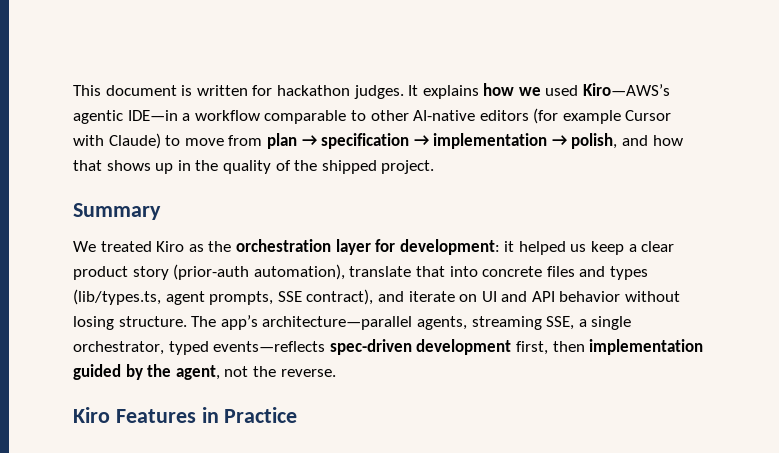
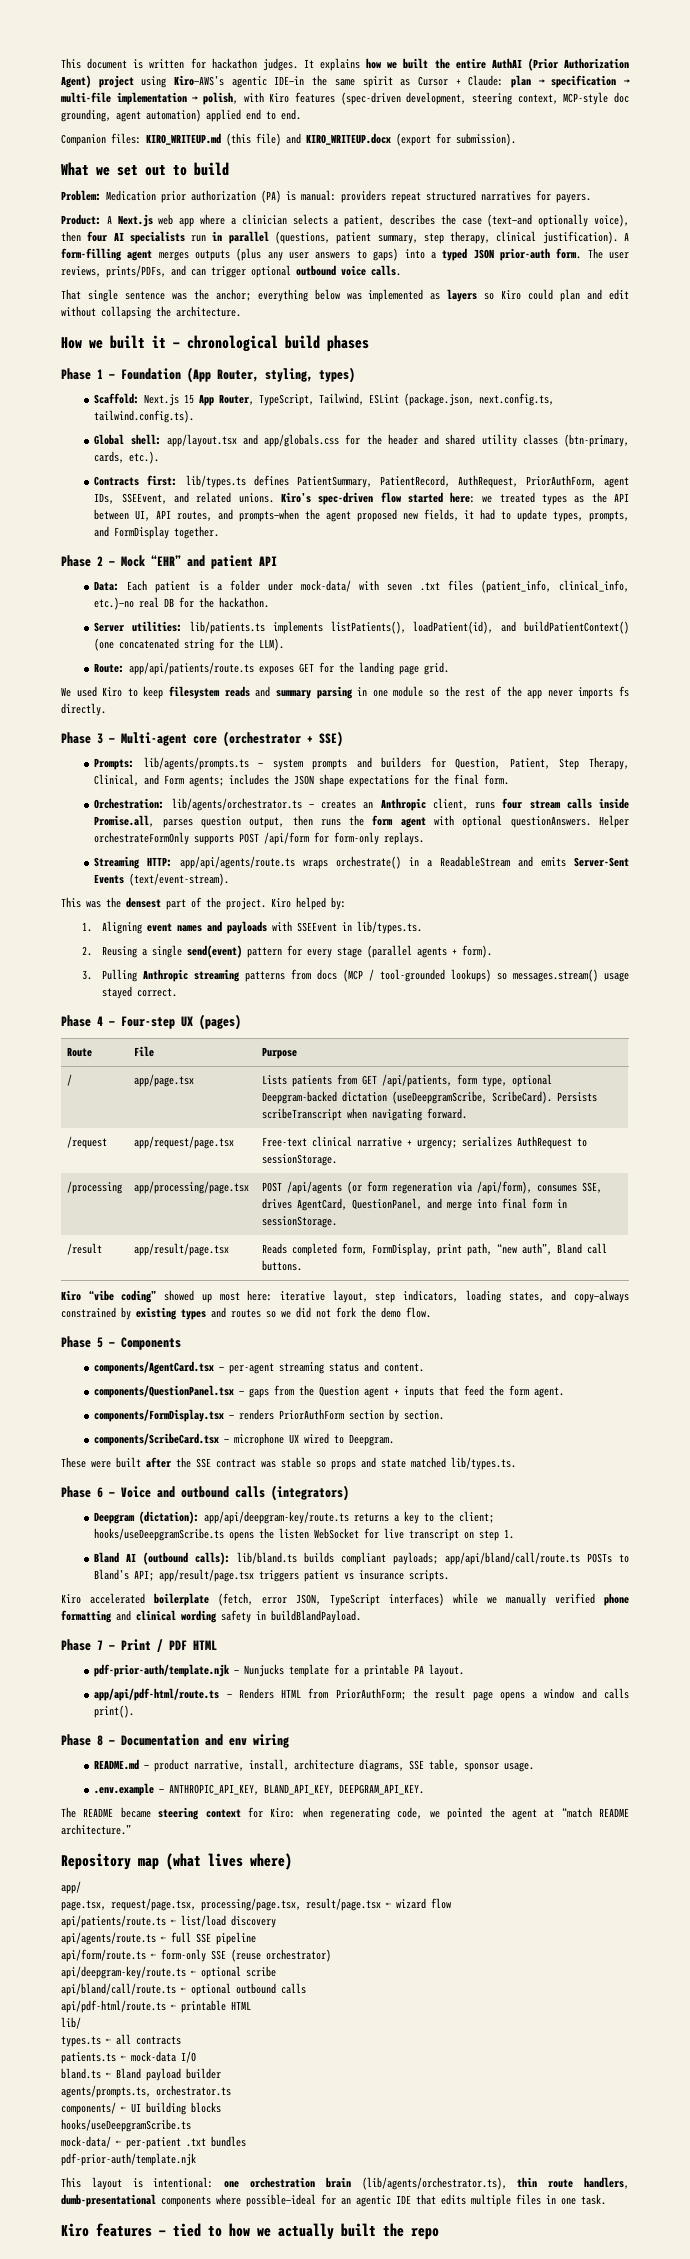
- It explains how we used Kiro—AWS’s agentic IDE—in a workflow comparable to other AI-native editors (for example Cursor with Claude) to move from plan → specification → implementation → polish, and how that shows up in the quality of the shipped project.
- Summary
- We treated Kiro as the orchestration layer for development: it helped us keep a clear product story (prior-auth automation), translate that into concrete files and types (lib/types.ts, agent prompts, SSE contract), and iterate on UI and API behavior without losing structure. The app’s architecture—parallel agents, streaming SSE, a single orchestrator, typed events—reflects spec-driven development first, then implementation guided by the agent, not the reverse.
- Kiro Features in Practice
+ It explains how we built the entire AuthAI (Prior Authorization Agent) project using Kiro—AWS’s agentic IDE—in the same spirit as Cursor + Claude: plan → specification → multi-file implementation → polish, with Kiro features (spec-driven development, steering context, MCP-style doc grounding, agent automation) applied end to end.
+ Companion files: KIRO_WRITEUP.md (this file) and KIRO_WRITEUP.docx (export for submission).
+ What we set out to build
+ Problem: Medication prior authorization (PA) is manual: providers repeat structured narratives for payers.
+ Product: A Next.js web app where a clinician selects a patient, describes the case (text—and optionally voice), then four AI specialists run in parallel (questions, patient summary, step therapy, clinical justification). A form-filling agent merges outputs (plus any user answers to gaps) into a typed JSON prior-auth form. The user reviews, prints/PDFs, and can trigger optional outbound voice calls.
+ That single sentence was the anchor; everything below was implemented as layers so Kiro could plan and edit without collapsing the architecture.
+ How we built it — chronological build phases
+ Phase 1 — Foundation (App Router, styling, types)
+ Scaffold: Next.js 15 App Router, TypeScript, Tailwind, ESLint (package.json, next.config.ts, tailwind.config.ts).
+ Global shell: app/layout.tsx and app/globals.css for the header and shared utility classes (btn-primary, cards, etc.).
+ Contracts first: lib/types.ts defines PatientSummary, PatientRecord, AuthRequest, PriorAuthForm, agent IDs, SSEEvent, and related unions. Kiro’s spec-driven flow started here: we treated types as the API between UI, API routes, and prompts—when the agent proposed new fields, it had to update types, prompts, and FormDisplay together.
+ Phase 2 — Mock “EHR” and patient API
+ Data: Each patient is a folder under mock-data/ with seven .txt files (patient_info, clinical_info, etc.)—no real DB for the hackathon.
+ Server utilities: lib/patients.ts implements listPatients(), loadPatient(id), and buildPatientContext() (one concatenated string for the LLM).
+ Route: app/api/patients/route.ts exposes GET for the landing page grid.
+ We used Kiro to keep filesystem reads and summary parsing in one module so the rest of the app never imports fs directly.
+ Phase 3 — Multi-agent core (orchestrator + SSE)
+ Prompts: lib/agents/prompts.ts — system prompts and builders for Question, Patient, Step Therapy, Clinical, and Form agents; includes the JSON shape expectations for the final form.
+ Orchestration: lib/agents/orchestrator.ts — creates an Anthropic client, runs four stream calls inside Promise.all, parses question output, then runs the form agent with optional questionAnswers. Helper orchestrateFormOnly supports POST /api/form for form-only replays.
+ Streaming HTTP: app/api/agents/route.ts wraps orchestrate() in a ReadableStream and emits Server-Sent Events (text/event-stream).
+ This was the densest part of the project. Kiro helped by:
+ 1. Aligning event names and payloads with SSEEvent in lib/types.ts.
+ 2. Reusing a single send(event) pattern for every stage (parallel agents + form).
+ 3. Pulling Anthropic streaming patterns from docs (MCP / tool-grounded lookups) so messages.stream() usage stayed correct.
+ Phase 4 — Four-step UX (pages)
+ Route | File | Purpose
+ / | app/page.tsx | Lists patients from GET /api/patients, form type, optional Deepgram-backed dictation (useDeepgramScribe, ScribeCard). Persists scribeTranscript when navigating forward.
+ /request | app/request/page.tsx | Free-text clinical narrative + urgency; serializes AuthRequest to sessionStorage.
+ /processing | app/processing/page.tsx | POST /api/agents (or form regeneration via /api/form), consumes SSE, drives AgentCard, QuestionPanel, and merge into final form in sessionStorage.
+ /result | app/result/page.tsx | Reads completed form, FormDisplay, print path, “new auth”, Bland call buttons.
+ Kiro “vibe coding” showed up most here: iterative layout, step indicators, loading states, and copy—always constrained by existing types and routes so we did not fork the demo flow.
+ Phase 5 — Components
+ components/AgentCard.tsx — per-agent streaming status and content.
+ components/QuestionPanel.tsx — gaps from the Question agent + inputs that feed the form agent.
+ components/FormDisplay.tsx — renders PriorAuthForm section by section.
+ components/ScribeCard.tsx — microphone UX wired to Deepgram.
+ These were built after the SSE contract was stable so props and state matched lib/types.ts.
+ Phase 6 — Voice and outbound calls (integrators)
+ Deepgram (dictation): app/api/deepgram-key/route.ts returns a key to the client; hooks/useDeepgramScribe.ts opens the listen WebSocket for live transcript on step 1.
+ Bland AI (outbound calls): lib/bland.ts builds compliant payloads; app/api/bland/call/route.ts POSTs to Bland’s API; app/result/page.tsx triggers patient vs insurance scripts.
+ Kiro accelerated boilerplate (fetch, error JSON, TypeScript interfaces) while we manually verified phone formatting and clinical wording safety in buildBlandPayload.
+ Phase 7 — Print / PDF HTML
+ pdf-prior-auth/template.njk — Nunjucks template for a printable PA layout.
+ app/api/pdf-html/route.ts — Renders HTML from PriorAuthForm; the result page opens a window and calls print().
+ Phase 8 — Documentation and env wiring
+ README.md — product narrative, install, architecture diagrams, SSE table, sponsor usage.
+ .env.example — ANTHROPIC_API_KEY, BLAND_API_KEY, DEEPGRAM_API_KEY.
+ The README became steering context for Kiro: when regenerating code, we pointed the agent at “match README architecture.”
+ Repository map (what lives where)
+ app/
+ page.tsx, request/page.tsx, processing/page.tsx, result/page.tsx ← wizard flow
+ api/patients/route.ts ← list/load discovery
+ api/agents/route.ts ← full SSE pipeline
+ api/form/route.ts ← form-only SSE (reuse orchestrator)
+ api/deepgram-key/route.ts ← optional scribe
+ api/bland/call/route.ts ← optional outbound calls
+ api/pdf-html/route.ts ← printable HTML
+ lib/
+ types.ts ← all contracts
+ patients.ts ← mock-data I/O
+ bland.ts ← Bland payload builder
+ agents/prompts.ts, orchestrator.ts
+ components/ ← UI building blocks
+ hooks/useDeepgramScribe.ts
+ mock-data/ ← per-patient .txt bundles
+ pdf-prior-auth/template.njk
+ This layout is intentional: one orchestration brain (lib/agents/orchestrator.ts), thin route handlers, dumb-presentational components where possible—ideal for an agentic IDE that edits multiple files in one task.
+ Kiro features — tied to how we actually built the repo

